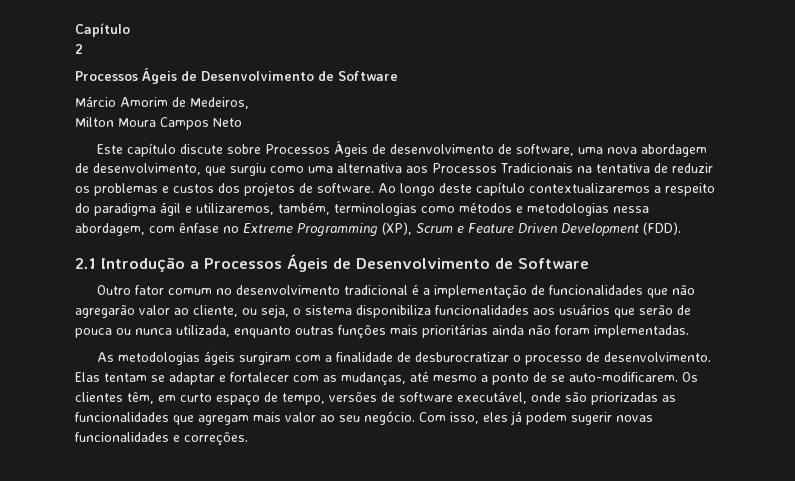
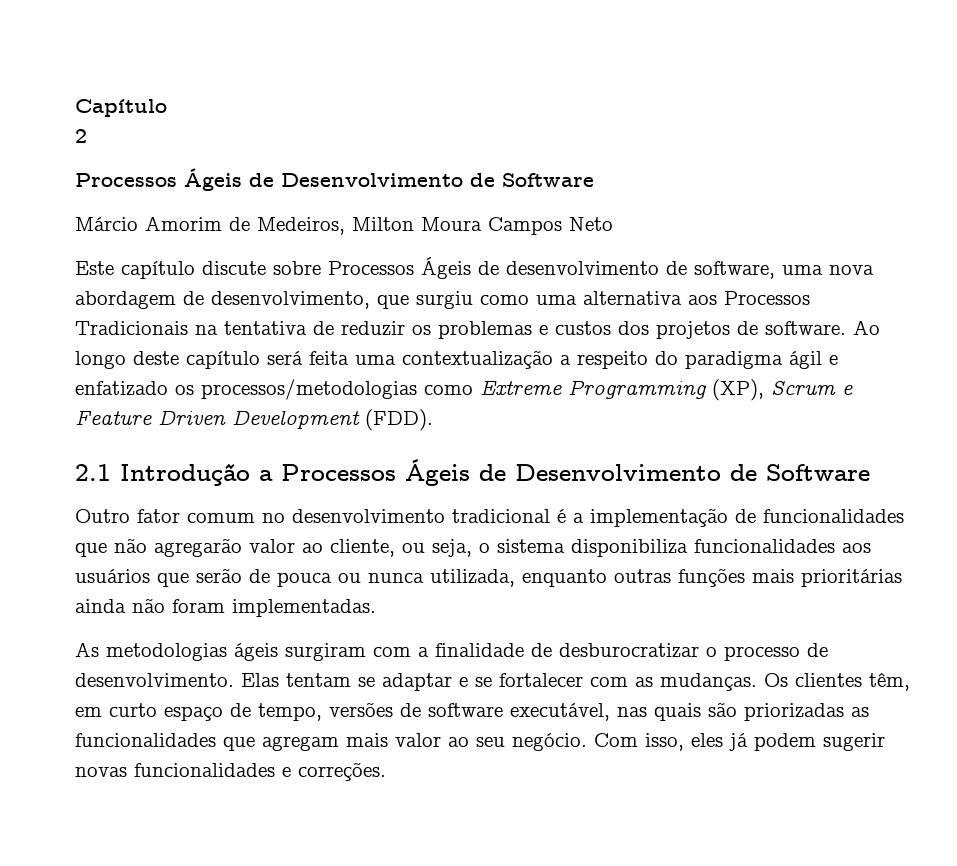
- Márcio Amorim de Medeiros,
- Milton Moura Campos Neto
+ Márcio Amorim de Medeiros, Milton Moura Campos Neto
- Ao longo deste capítulo contextualizaremos a respeito do paradigma ágil e utilizaremos, também, terminologias como métodos e metodologias nessa abordagem, com ênfase no Extreme Programming (XP), Scrum e Feature Driven Development (FDD).
+ Ao longo deste capítulo será feita uma contextualização a respeito do paradigma ágil e enfatizado os processos/metodologias como Extreme Programming (XP), Scrum e Feature Driven Development (FDD).
- Elas tentam se adaptar e fortalecer com as mudanças, até mesmo a ponto de se auto-modificarem.
+ Elas tentam se adaptar e se fortalecer com as mudanças.
- Os clientes têm, em curto espaço de tempo, versões de software executável, onde são priorizadas as funcionalidades que agregam mais valor ao seu negócio.
+ Os clientes têm, em curto espaço de tempo, versões de software executável, nas quais são priorizadas as funcionalidades que agregam mais valor ao seu negócio.

